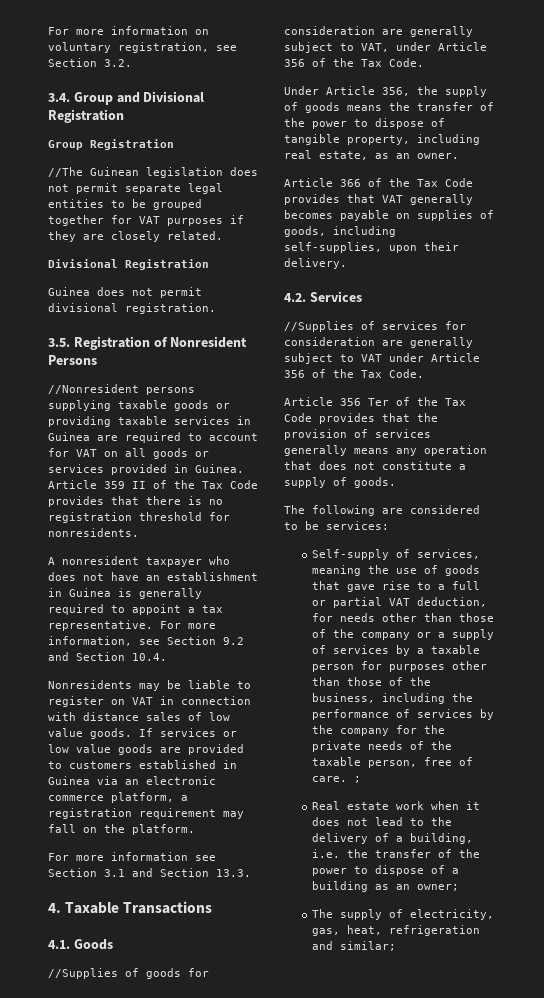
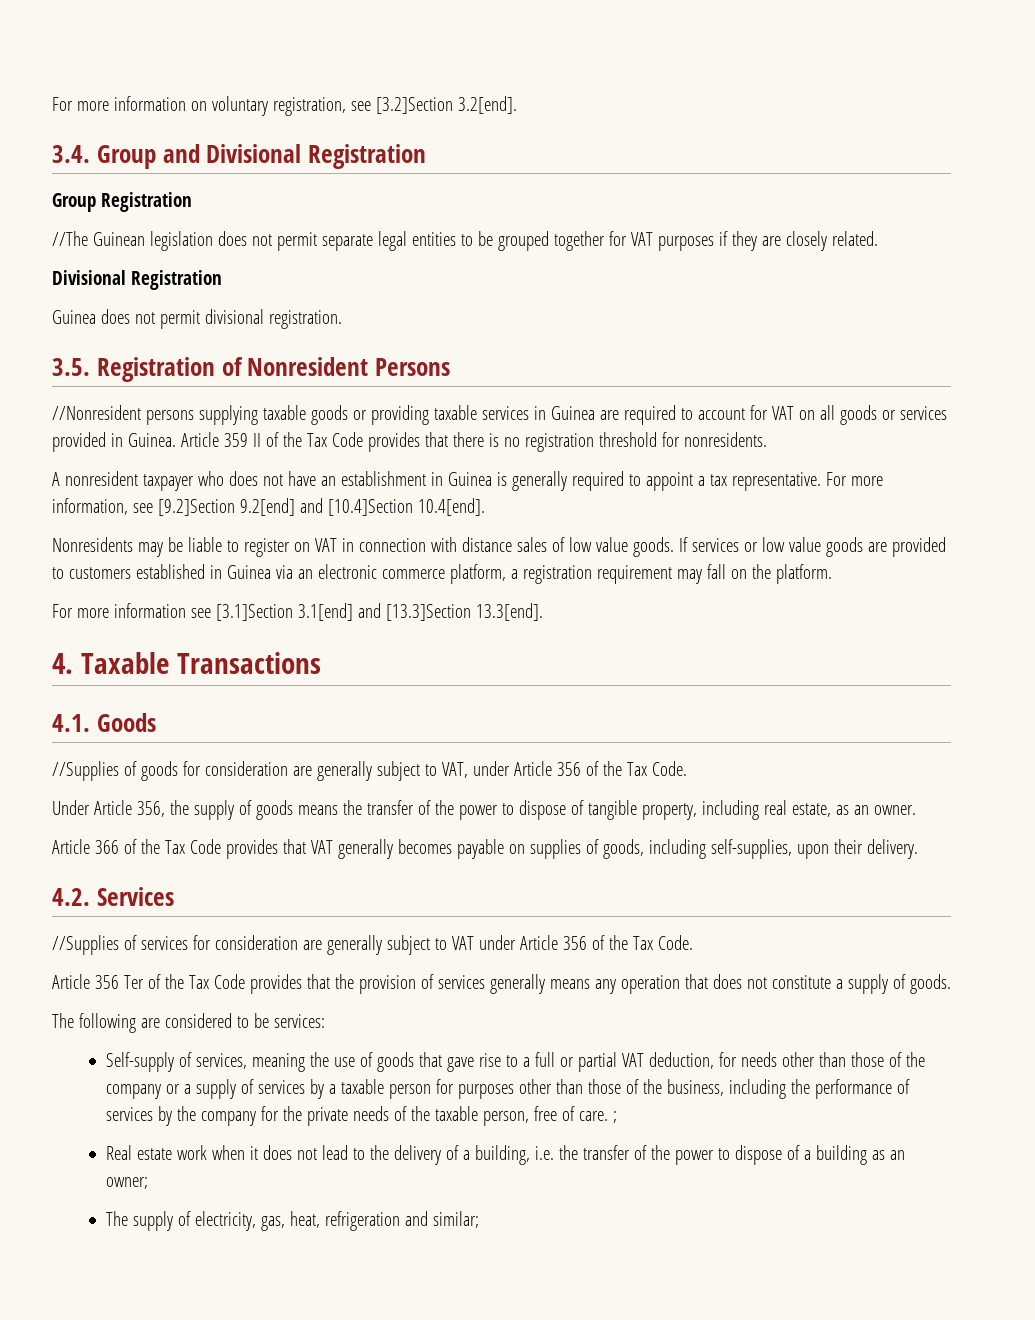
- For more information on voluntary registration, see Section 3.2.
+ For more information on voluntary registration, see [3.2]Section 3.2[end].
- For more information, see Section 9.2 and Section 10.4.
+ For more information, see [9.2]Section 9.2[end] and [10.4]Section 10.4[end].
- For more information see Section 3.1 and Section 13.3.
+ For more information see [3.1]Section 3.1[end] and [13.3]Section 13.3[end].

